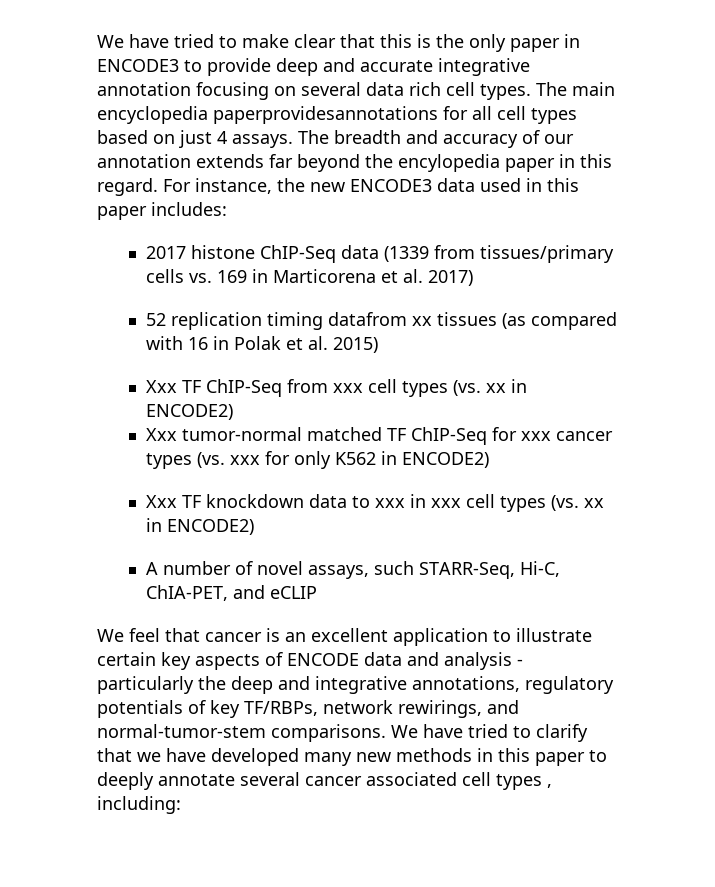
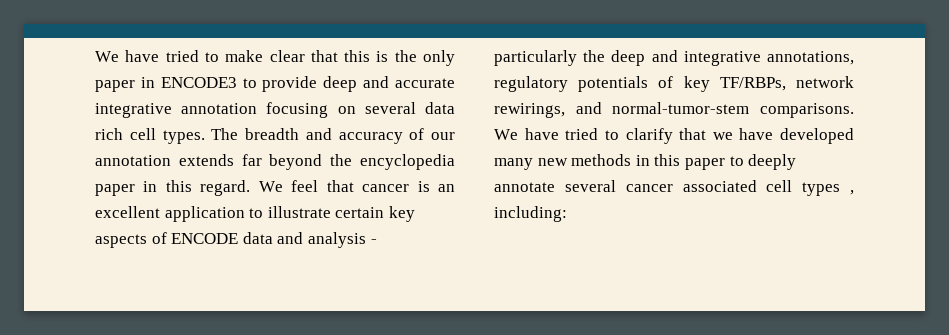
- The main encyclopedia paperprovidesannotations for all cell types based on just 4 assays. The breadth and accuracy of our annotation extends far beyond the encylopedia paper in this regard. For instance, the new ENCODE3 data used in this paper includes:
- 2017 histone ChIP-Seq data (1339 from tissues/primary cells vs. 169 in Marticorena et al. 2017)
- 52 replication timing datafrom xx tissues (as compared with 16 in Polak et al. 2015)
- Xxx TF ChIP-Seq from xxx cell types (vs. xx in ENCODE2)
- Xxx tumor-normal matched TF ChIP-Seq for xxx cancer types (vs. xxx for only K562 in ENCODE2)
- Xxx TF knockdown data to xxx in xxx cell types (vs. xx in ENCODE2)
- A number of novel assays, such STARR-Seq, Hi-C, ChIA-PET, and eCLIP
- We feel that cancer is an excellent application to illustrate certain key aspects of ENCODE data and analysis - particularly the deep and integrative annotations, regulatory potentials of key TF/RBPs, network rewirings, and normal-tumor-stem comparisons.
+ The breadth and accuracy of our annotation extends far beyond the encyclopedia paper in this regard. We feel that cancer is an excellent application to illustrate certain key aspects of ENCODE data and analysis - particularly the deep and integrative annotations, regulatory potentials of key TF/RBPs, network rewirings, and normal-tumor-stem comparisons.

